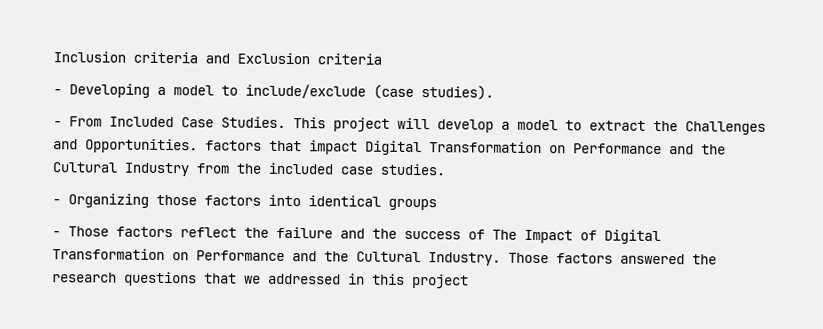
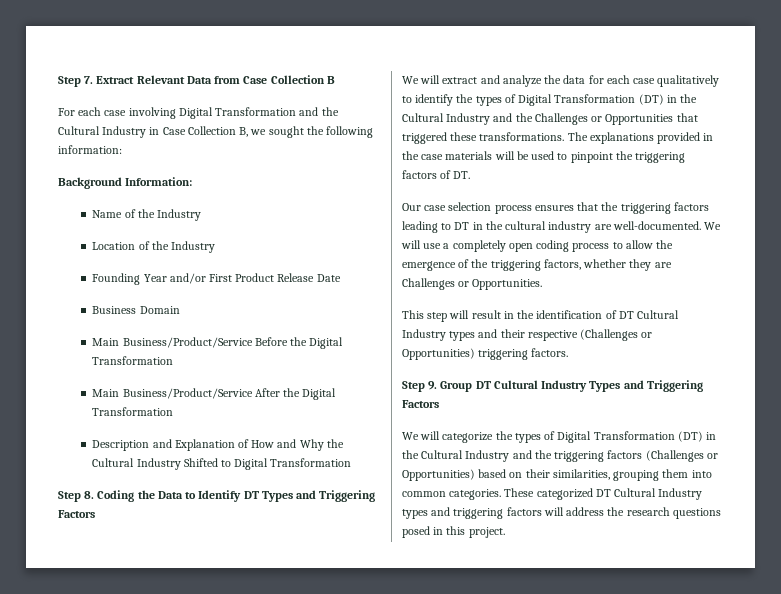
- Inclusion criteria and Exclusion criteria
- - Developing a model to include/exclude (case studies).
- - From Included Case Studies. This project will develop a model to extract the Challenges and Opportunities. factors that impact Digital Transformation on Performance and the Cultural Industry from the included case studies.
- - Organizing those factors into identical groups
- - Those factors reflect the failure and the success of The Impact of Digital Transformation on Performance and the Cultural Industry. Those factors answered the research questions that we addressed in this project
+ Step 7. Extract Relevant Data from Case Collection B
+ For each case involving Digital Transformation and the Cultural Industry in Case Collection B, we sought the following information:
+ Background Information:
+ Name of the Industry
+ Location of the Industry
+ Founding Year and/or First Product Release Date
+ Business Domain
+ Main Business/Product/Service Before the Digital Transformation
+ Main Business/Product/Service After the Digital Transformation
+ Description and Explanation of How and Why the Cultural Industry Shifted to Digital Transformation
+ Step 8. Coding the Data to Identify DT Types and Triggering Factors
+ We will extract and analyze the data for each case qualitatively to identify the types of Digital Transformation (DT) in the Cultural Industry and the Challenges or Opportunities that triggered these transformations. The explanations provided in the case materials will be used to pinpoint the triggering factors of DT.
+ Our case selection process ensures that the triggering factors leading to DT in the cultural industry are well-documented. We will use a completely open coding process to allow the emergence of the triggering factors, whether they are Challenges or Opportunities.
+ This step will result in the identification of DT Cultural Industry types and their respective (Challenges or Opportunities) triggering factors.
+ Step 9. Group DT Cultural Industry Types and Triggering Factors
+ We will categorize the types of Digital Transformation (DT) in the Cultural Industry and the triggering factors (Challenges or Opportunities) based on their similarities, grouping them into common categories. These categorized DT Cultural Industry types and triggering factors will address the research questions posed in this project.

